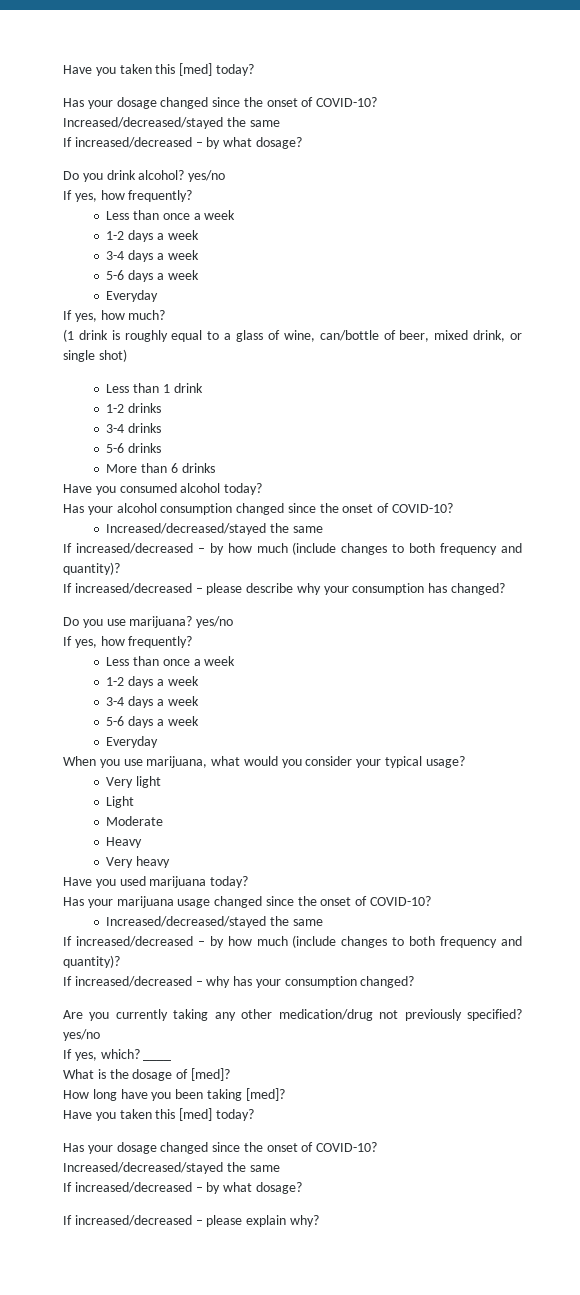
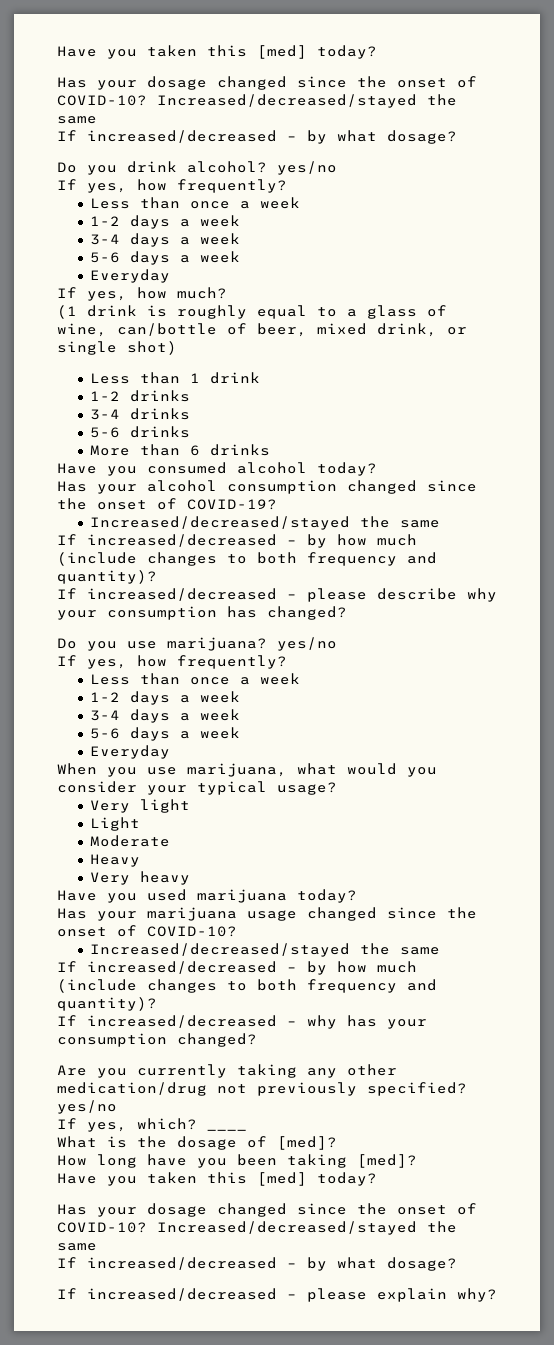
- Has your alcohol consumption changed since the onset of COVID-10?
+ Has your alcohol consumption changed since the onset of COVID-19?

